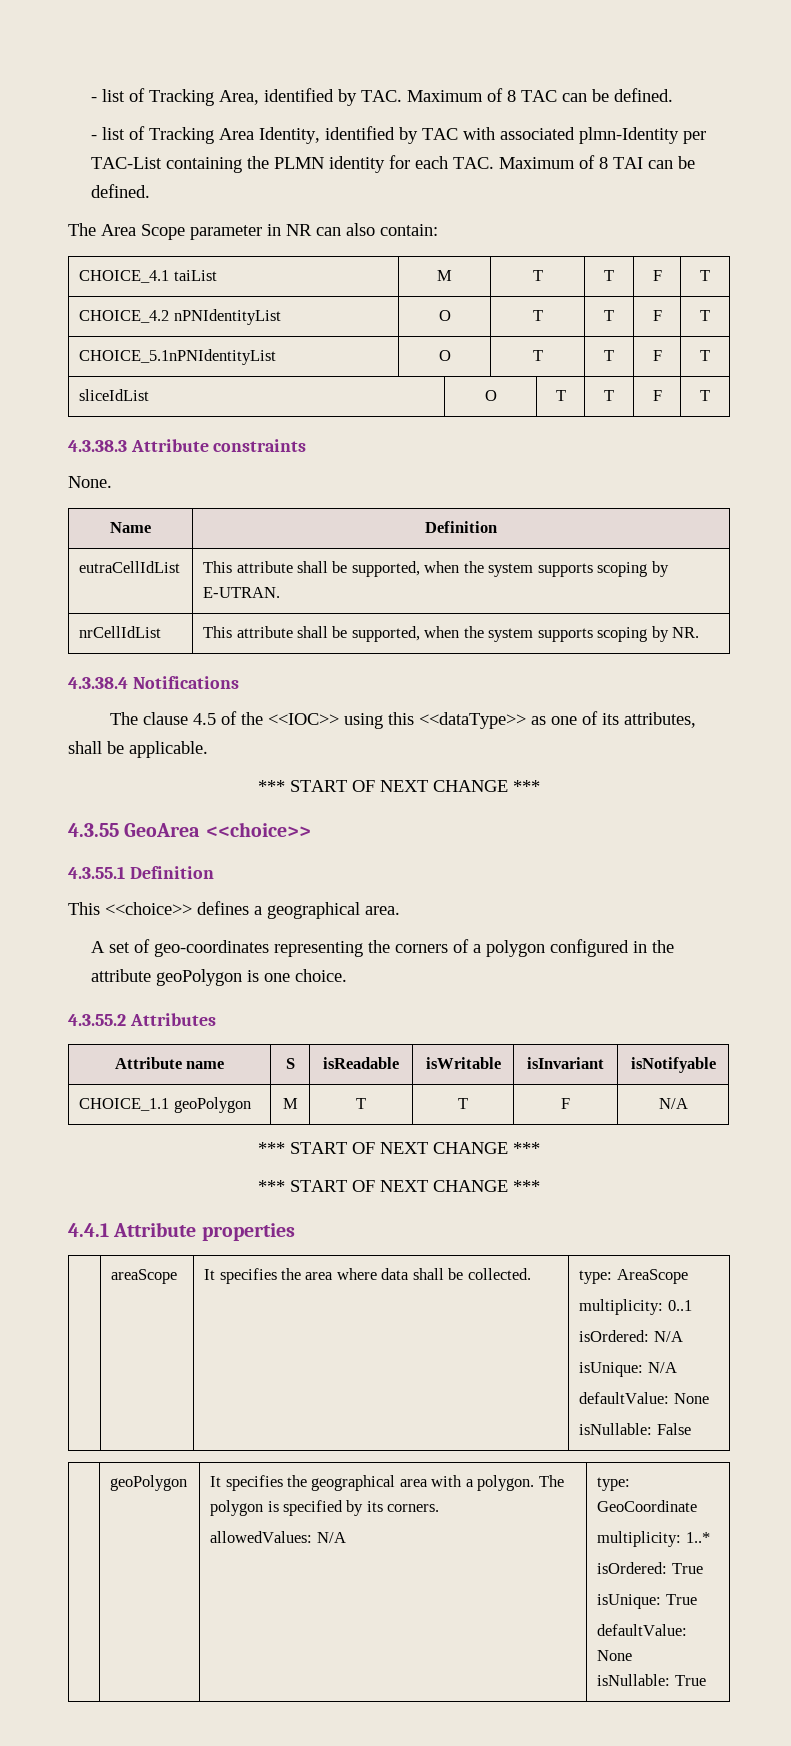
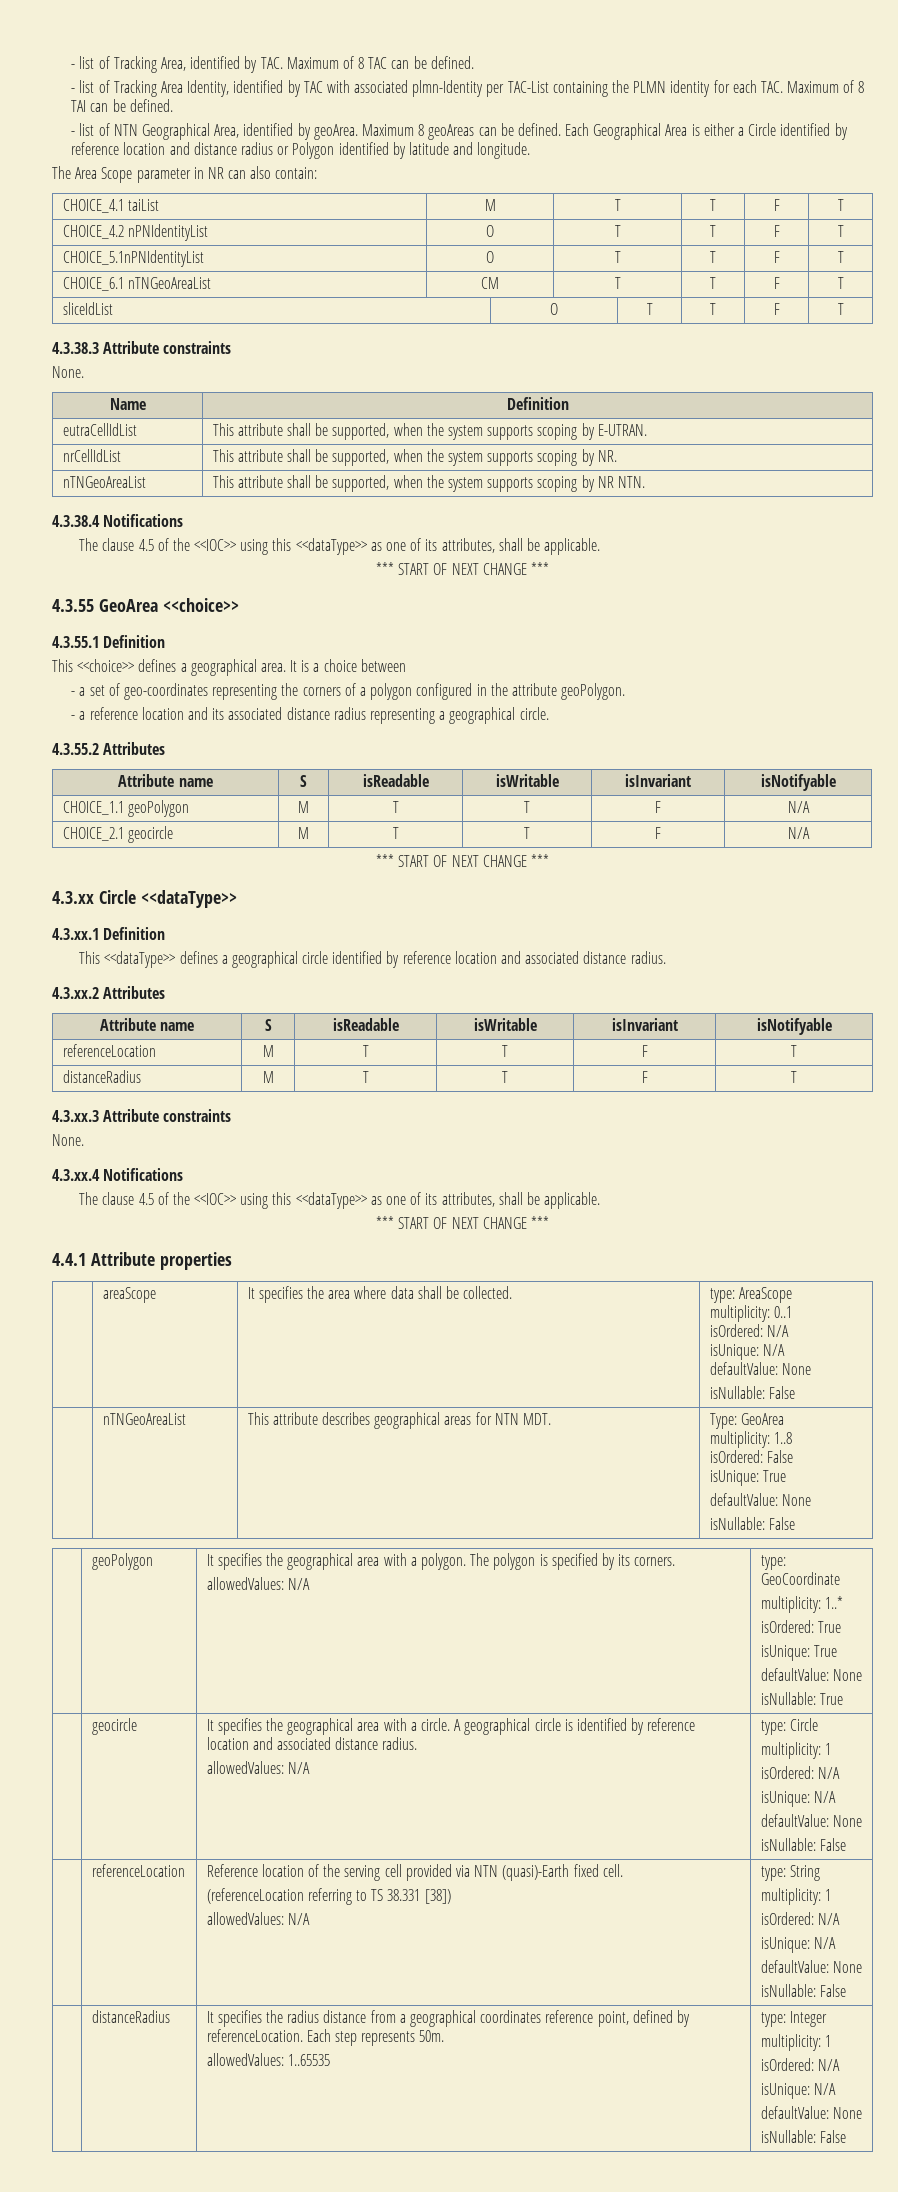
+ - list of NTN Geographical Area, identified by geoArea. Maximum 8 geoAreas can be defined. Each Geographical Area is either a Circle identified by reference location and distance radius or Polygon identified by latitude and longitude.
+ CHOICE_6.1 nTNGeoAreaList | CM | T | T | F | T
+ nTNGeoAreaList | This attribute shall be supported, when the system supports scoping by NR NTN.
- This <<choice>> defines a geographical area.
- A set of geo-coordinates representing the corners of a polygon configured in the attribute geoPolygon is one choice.
+ This <<choice>> defines a geographical area. It is a choice between
+ - a set of geo-coordinates representing the corners of a polygon configured in the attribute geoPolygon.
+ - a reference location and its associated distance radius representing a geographical circle.
  CHOICE_1.1 geoPolygon | M | T | T | F | N/A
+ CHOICE_2.1 geocircle | M | T | T | F | N/A
  *** START OF NEXT CHANGE ***
+ 4.3.xx Circle <<dataType>>
+ 4.3.xx.1 Definition
+ This <<dataType>> defines a geographical circle identified by reference location and associated distance radius.
+ 4.3.xx.2 Attributes
+ Attribute name | S | isReadable | isWritable | isInvariant | isNotifyable
+ referenceLocation | M | T | T | F | T
+ distanceRadius | M | T | T | F | T
+ 4.3.xx.3 Attribute constraints
+ None.
+ 4.3.xx.4 Notifications
+ The clause 4.5 of the <<IOC>> using this <<dataType>> as one of its attributes, shall be applicable.
+ | nTNGeoAreaList | This attribute describes geographical areas for NTN MDT. | Type: GeoArea
+ multiplicity: 1..8
+ isOrdered: False
+ isUnique: True
+ defaultValue: None
+ isNullable: False
+ | geocircle | It specifies the geographical area with a circle. A geographical circle is identified by reference location and associated distance radius.
+ allowedValues: N/A | type: Circle
+ multiplicity: 1
+ isOrdered: N/A
+ isUnique: N/A
+ defaultValue: None
+ isNullable: False
+ | referenceLocation | Reference location of the serving cell provided via NTN (quasi)-Earth fixed cell.
+ (referenceLocation referring to TS 38.331 [38])
+ allowedValues: N/A | type: String
+ multiplicity: 1
+ isOrdered: N/A
+ isUnique: N/A
+ defaultValue: None
+ isNullable: False
+ | distanceRadius | It specifies the radius distance from a geographical coordinates reference point, defined by referenceLocation. Each step represents 50m.
+ allowedValues: 1..65535 | type: Integer
+ multiplicity: 1
+ isOrdered: N/A
+ isUnique: N/A
+ defaultValue: None
+ isNullable: False

